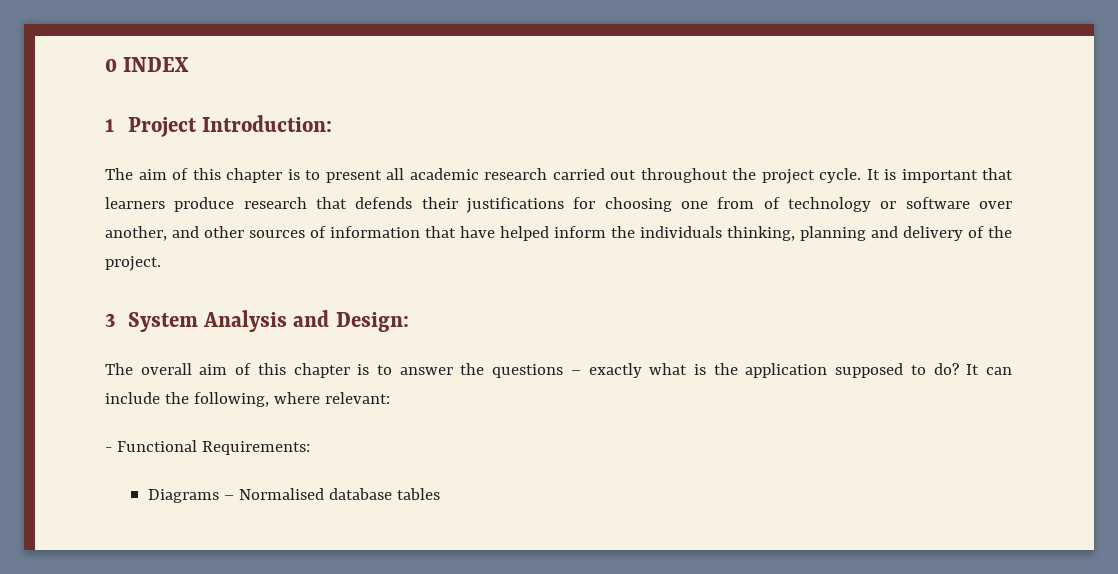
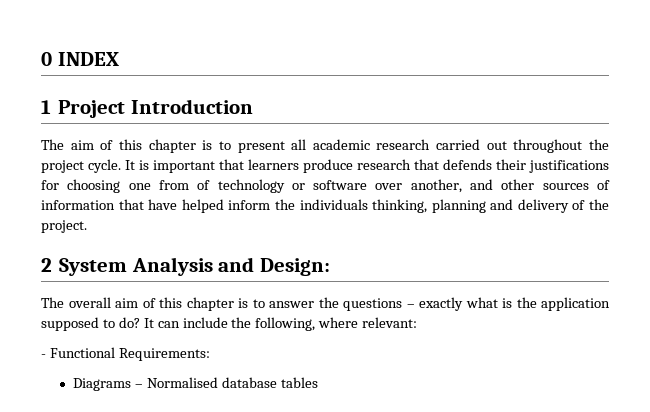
- 1 Project Introduction:
+ 1 Project Introduction
- 3 System Analysis and Design:
+ 2 System Analysis and Design:

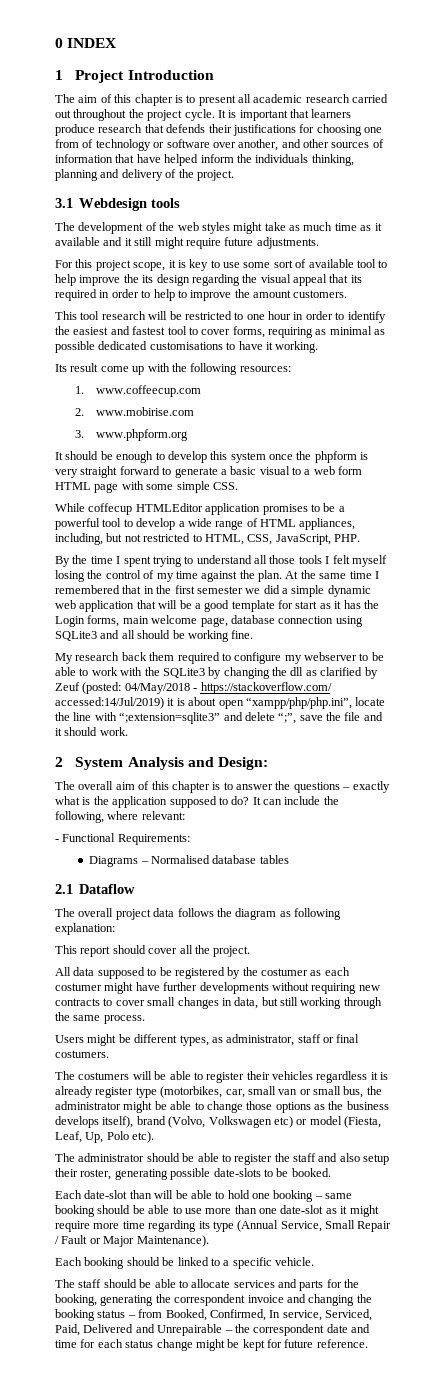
+ 3.1 Webdesign tools
+ The development of the web styles might take as much time as it available and it still might require future adjustments.
+ For this project scope, it is key to use some sort of available tool to help improve the its design regarding the visual appeal that its required in order to help to improve the amount customers.
+ This tool research will be restricted to one hour in order to identify the easiest and fastest tool to cover forms, requiring as minimal as possible dedicated customisations to have it working.
+ Its result come up with the following resources:
+ 1. www.coffeecup.com
+ 2. www.mobirise.com
+ 3. www.phpform.org
+ It should be enough to develop this system once the phpform is very straight forward to generate a basic visual to a web form HTML page with some simple CSS.
+ While coffecup HTMLEditor application promises to be a powerful tool to develop a wide range of HTML appliances, including, but not restricted to HTML, CSS, JavaScript, PHP.
+ By the time I spent trying to understand all those tools I felt myself losing the control of my time against the plan. At the same time I remembered that in the first semester we did a simple dynamic web application that will be a good template for start as it has the Login forms, main welcome page, database connection using SQLite3 and all should be working fine.
+ My research back them required to configure my webserver to be able to work with the SQLite3 by changing the dll as clarified by Zeuf (posted: 04/May/2018 - https://stackoverflow.com/ accessed:14/Jul/2019) it is about open “xampp/php/php.ini”, locate the line with “;extension=sqlite3” and delete “;”, save the file and it should work.
+ 2.1 Dataflow
+ The overall project data follows the diagram as following explanation:
+ This report should cover all the project.
+ All data supposed to be registered by the costumer as each costumer might have further developments without requiring new contracts to cover small changes in data, but still working through the same process.
+ Users might be different types, as administrator, staff or final costumers.
+ The costumers will be able to register their vehicles regardless it is already register type (motorbikes, car, small van or small bus, the administrator might be able to change those options as the business develops itself), brand (Volvo, Volkswagen etc) or model (Fiesta, Leaf, Up, Polo etc).
+ The administrator should be able to register the staff and also setup their roster, generating possible date-slots to be booked.
+ Each date-slot than will be able to hold one booking – same booking should be able to use more than one date-slot as it might require more time regarding its type (Annual Service, Small Repair / Fault or Major Maintenance).
+ Each booking should be linked to a specific vehicle.
+ The staff should be able to allocate services and parts for the booking, generating the correspondent invoice and changing the booking status – from Booked, Confirmed, In service, Serviced, Paid, Delivered and Unrepairable – the correspondent date and time for each status change might be kept for future reference.

